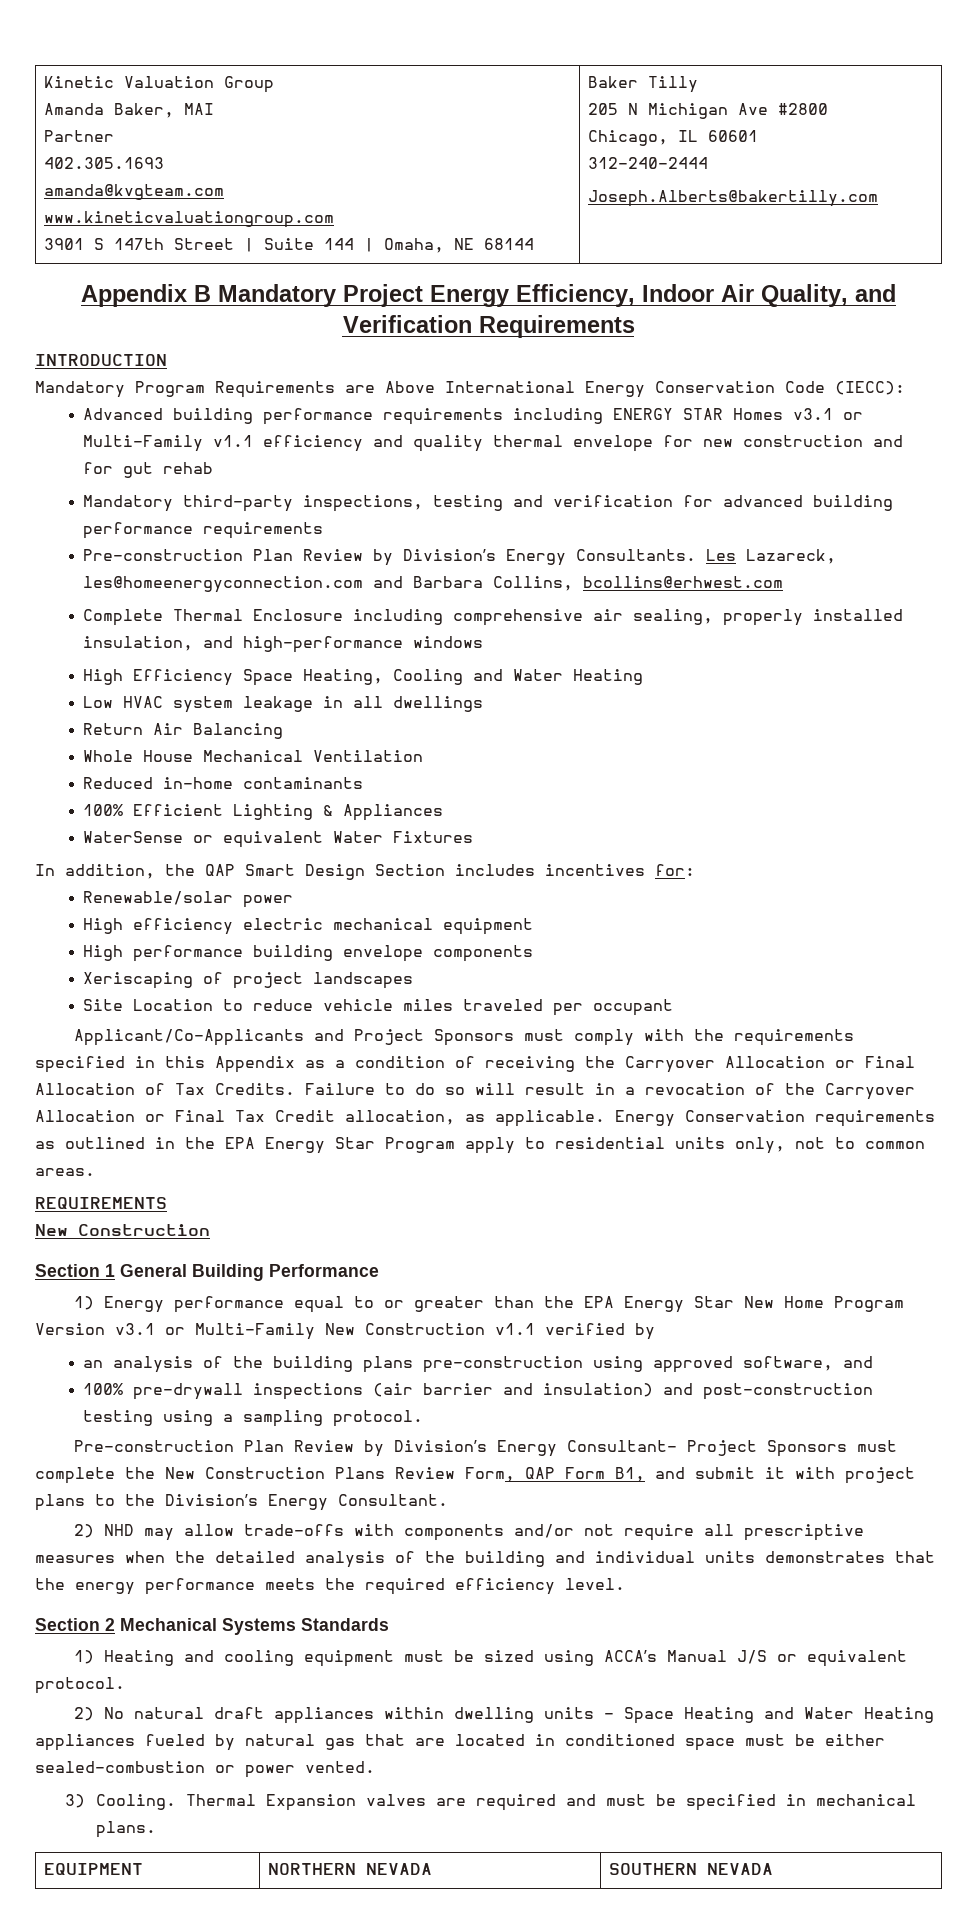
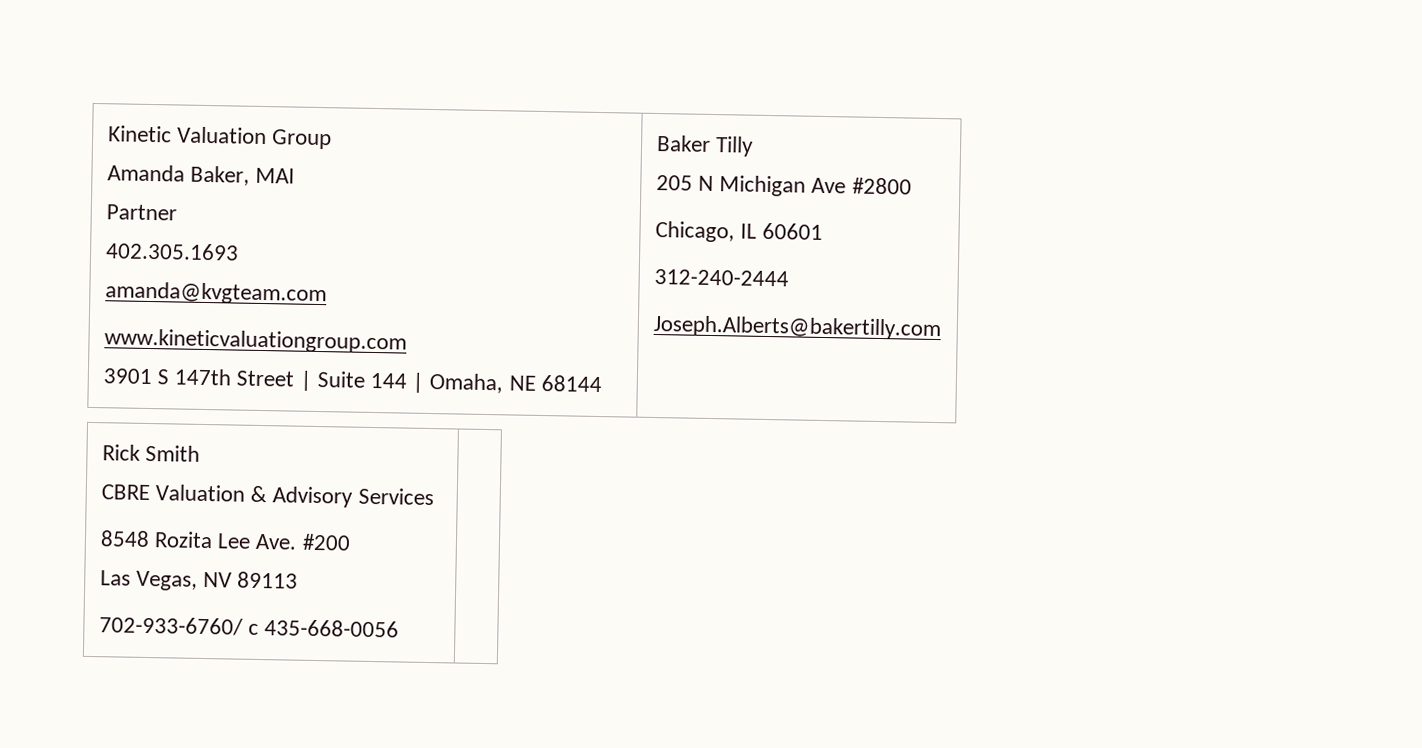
- Appendix B Mandatory Project Energy Efficiency, Indoor Air Quality, and Verification Requirements
- INTRODUCTION
- Mandatory Program Requirements are Above International Energy Conservation Code (IECC):
- Advanced building performance requirements including ENERGY STAR Homes v3.1 or Multi-Family v1.1 efficiency and quality thermal envelope for new construction and for gut rehab
- Mandatory third-party inspections, testing and verification for advanced building performance requirements
- Pre-construction Plan Review by Division’s Energy Consultants. Les Lazareck, les@homeenergyconnection.com and Barbara Collins, bcollins@erhwest.com
- Complete Thermal Enclosure including comprehensive air sealing, properly installed insulation, and high–performance windows
- High Efficiency Space Heating, Cooling and Water Heating
- Low HVAC system leakage in all dwellings
- Return Air Balancing
- Whole House Mechanical Ventilation
- Reduced in-home contaminants
- 100% Efficient Lighting & Appliances
- WaterSense or equivalent Water Fixtures
- In addition, the QAP Smart Design Section includes incentives for:
- Renewable/solar power
- High efficiency electric mechanical equipment
- High performance building envelope components
- Xeriscaping of project landscapes
- Site Location to reduce vehicle miles traveled per occupant
- Applicant/Co-Applicants and Project Sponsors must comply with the requirements specified in this Appendix as a condition of receiving the Carryover Allocation or Final Allocation of Tax Credits. Failure to do so will result in a revocation of the Carryover Allocation or Final Tax Credit allocation, as applicable. Energy Conservation requirements as outlined in the EPA Energy Star Program apply to residential units only, not to common areas.
- REQUIREMENTS
- New Construction
- Section 1 General Building Performance
- 1) Energy performance equal to or greater than the EPA Energy Star New Home Program Version v3.1 or Multi-Family New Construction v1.1 verified by
- an analysis of the building plans pre-construction using approved software, and
- 100% pre-drywall inspections (air barrier and insulation) and post-construction testing using a sampling protocol.
- Pre-construction Plan Review by Division’s Energy Consultant- Project Sponsors must complete the New Construction Plans Review Form, QAP Form B1, and submit it with project plans to the Division’s Energy Consultant.
- 2) NHD may allow trade-offs with components and/or not require all prescriptive measures when the detailed analysis of the building and individual units demonstrates that the energy performance meets the required efficiency level.
- Section 2 Mechanical Systems Standards
- 1) Heating and cooling equipment must be sized using ACCA’s Manual J/S or equivalent protocol.
- 2) No natural draft appliances within dwelling units - Space Heating and Water Heating appliances fueled by natural gas that are located in conditioned space must be either sealed-combustion or power vented.
- 3) Cooling. Thermal Expansion valves are required and must be specified in mechanical plans.
- EQUIPMENT | NORTHERN NEVADA | SOUTHERN NEVADA
+ Rick Smith
+ CBRE Valuation & Advisory Services
+ 8548 Rozita Lee Ave. #200
+ Las Vegas, NV 89113
+ 702-933-6760/ c 435-668-0056 |

